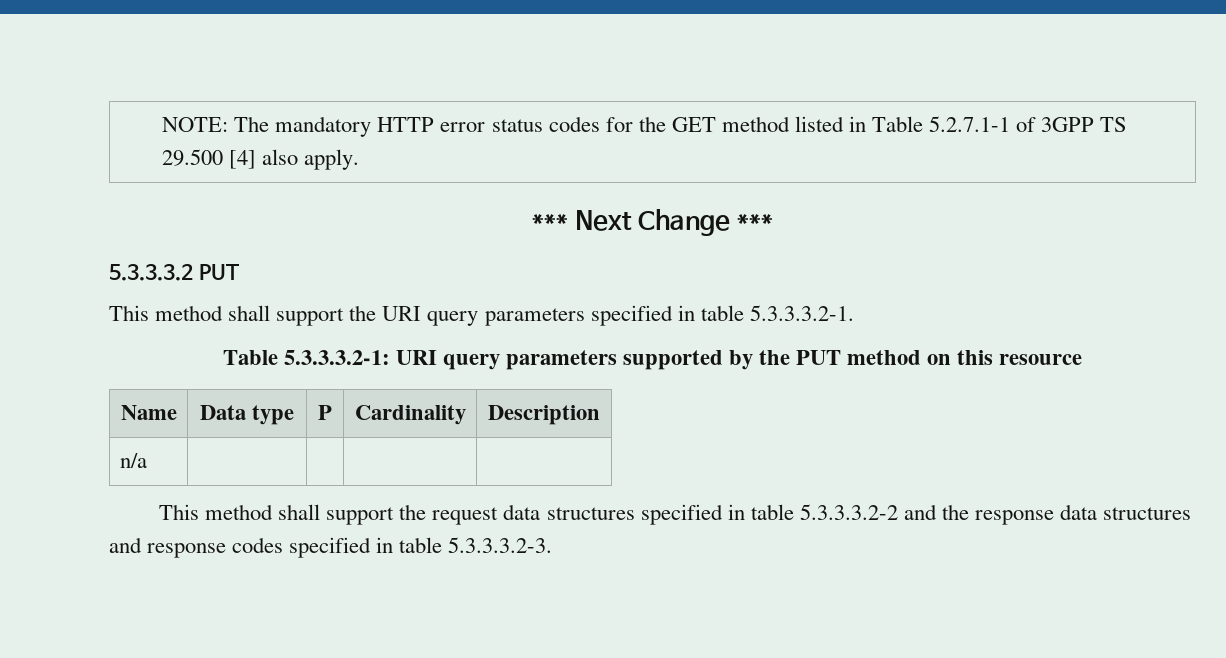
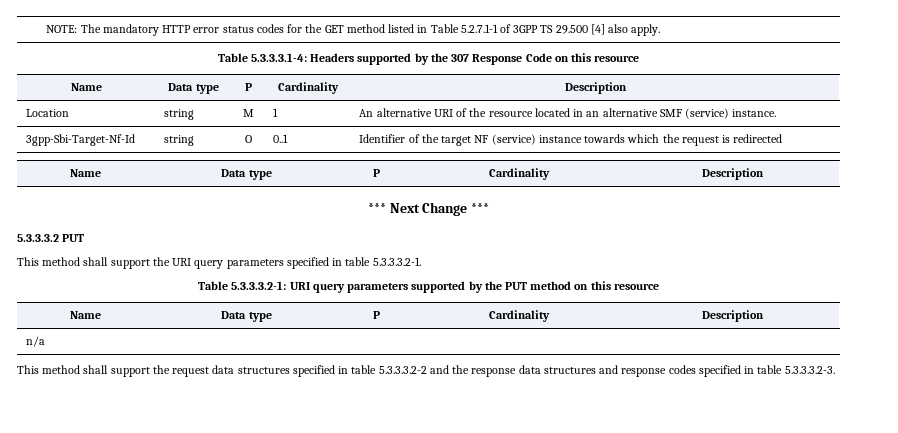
+ Table 5.3.3.3.1-4: Headers supported by the 307 Response Code on this resource
+ Name | Data type | P | Cardinality | Description
+ Location | string | M | 1 | An alternative URI of the resource located in an alternative SMF (service) instance.
+ 3gpp-Sbi-Target-Nf-Id | string | O | 0..1 | Identifier of the target NF (service) instance towards which the request is redirected
+ Name | Data type | P | Cardinality | Description

